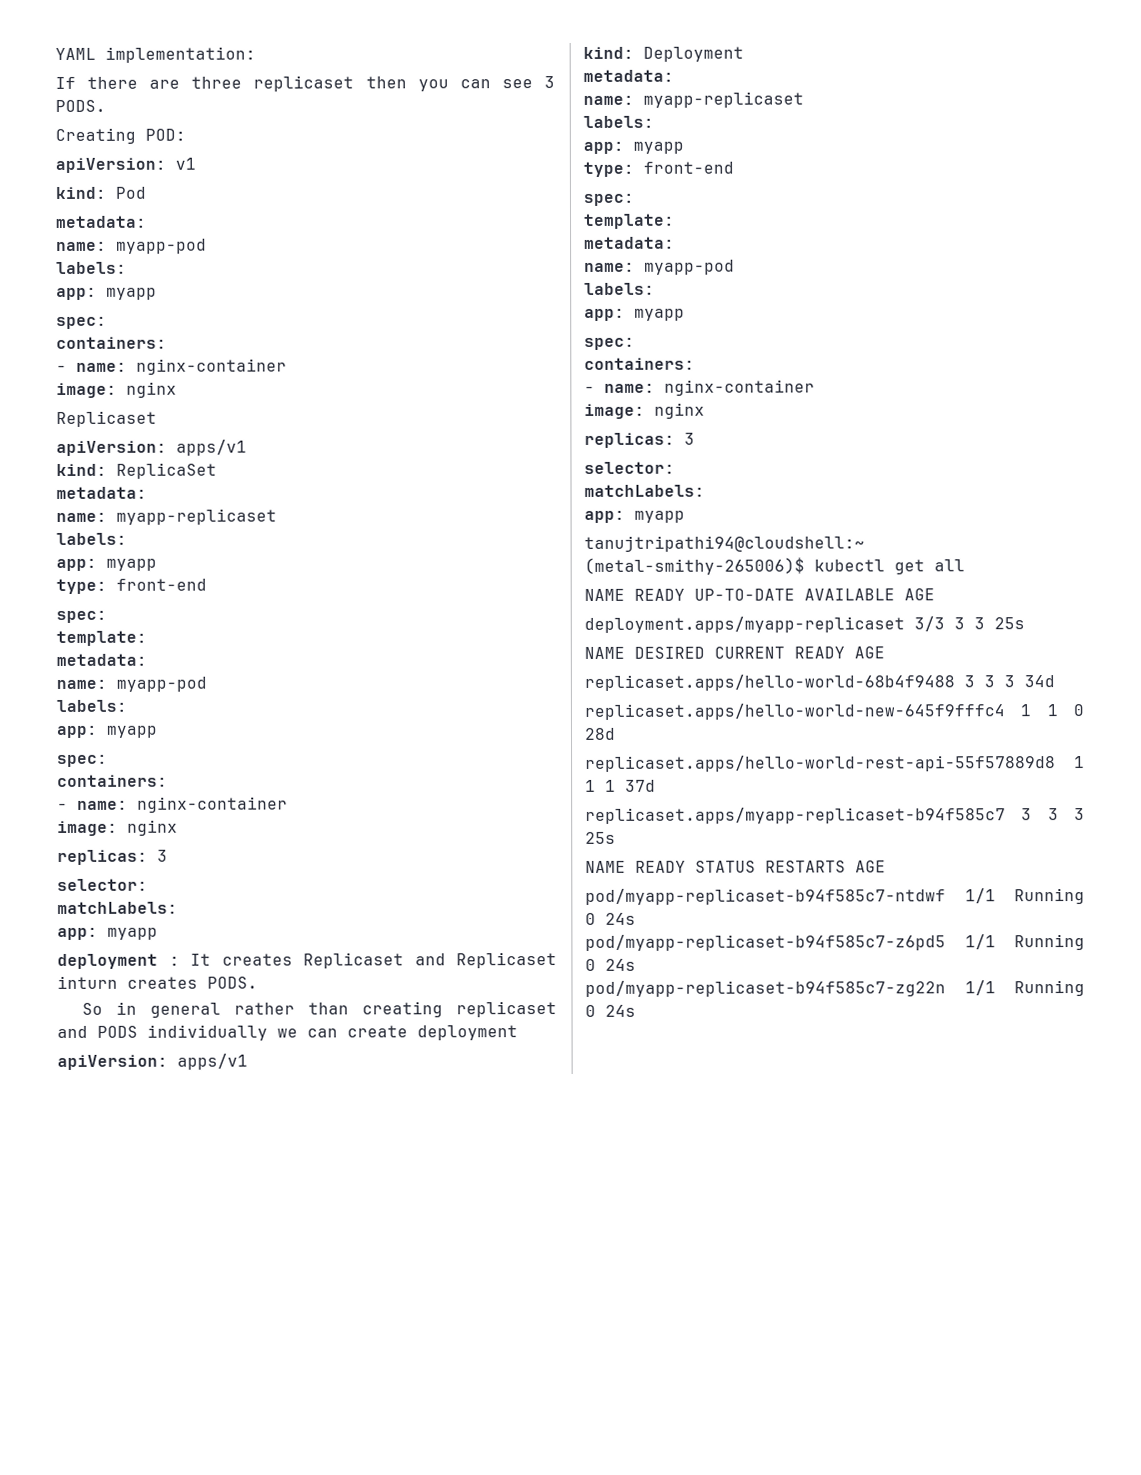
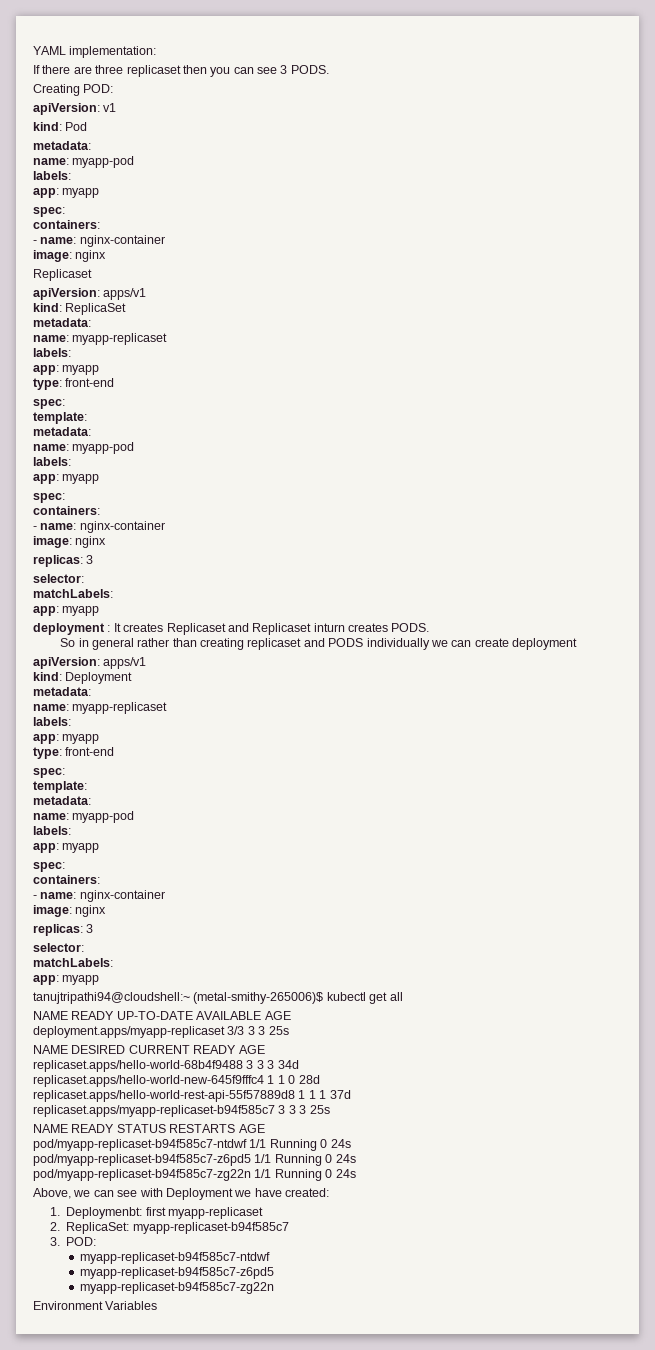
+ Above, we can see with Deployment we have created:
+ 1. Deploymenbt: first myapp-replicaset
+ 2. ReplicaSet: myapp-replicaset-b94f585c7
+ 3. POD:
+ myapp-replicaset-b94f585c7-ntdwf
+ myapp-replicaset-b94f585c7-z6pd5
+ myapp-replicaset-b94f585c7-zg22n
+ Environment Variables

